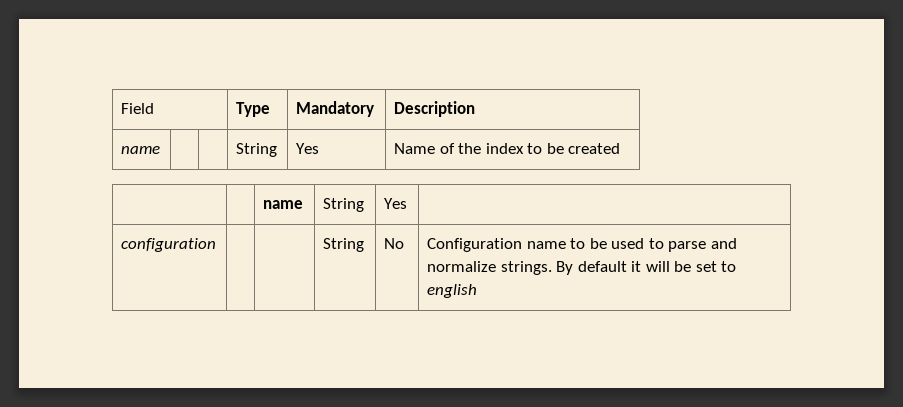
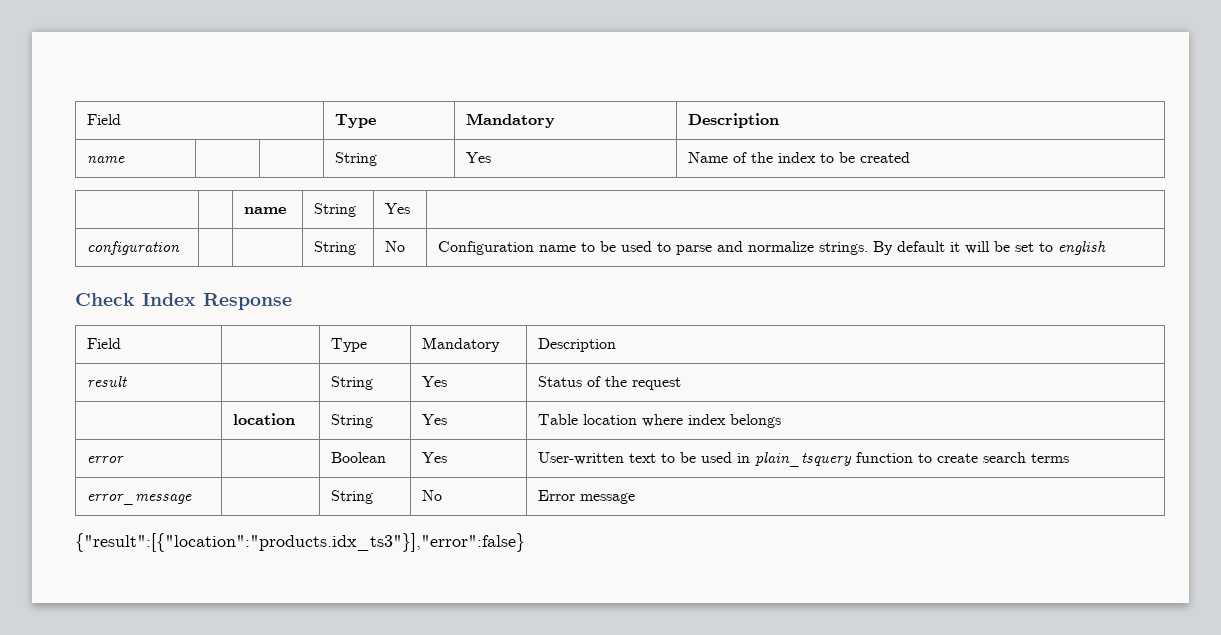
+ Check Index Response
+ Field | | Type | Mandatory | Description
+ result | | String | Yes | Status of the request
+ | location | String | Yes | Table location where index belongs
+ error | | Boolean | Yes | User-written text to be used in plain_tsquery function to create search terms
+ error_message | | String | No | Error message
+ {"result":[{"location":"products.idx_ts3"}],"error":false}

